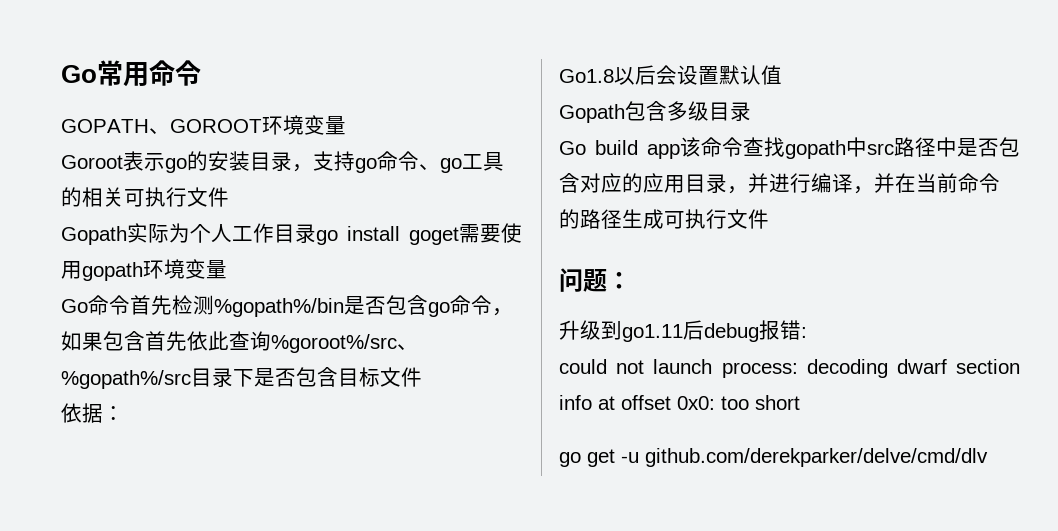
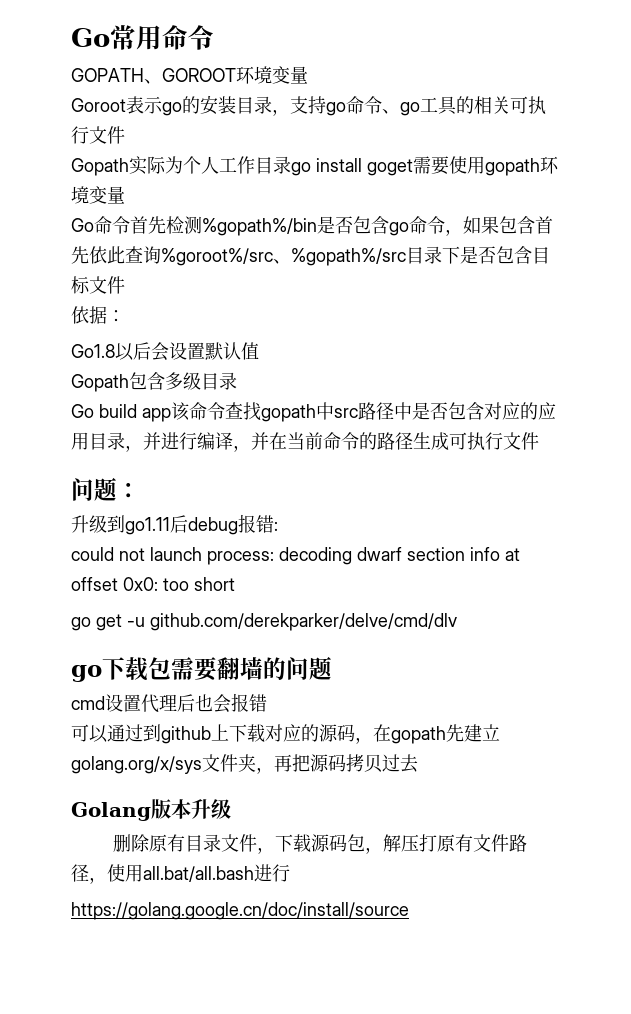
+ go下载包需要翻墙的问题
+ cmd设置代理后也会报错
+ 可以通过到github上下载对应的源码，在gopath先建立golang.org/x/sys文件夹，再把源码拷贝过去
+ Golang版本升级
+ 删除原有目录文件，下载源码包，解压打原有文件路径，使用all.bat/all.bash进行
+ https://golang.google.cn/doc/install/source

